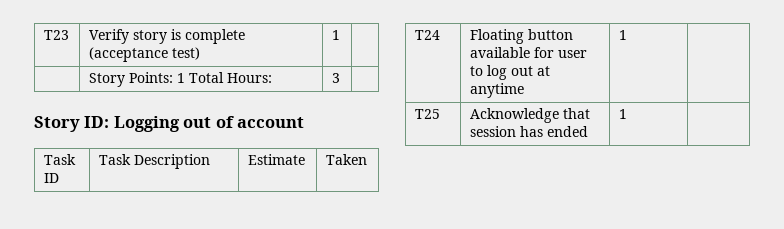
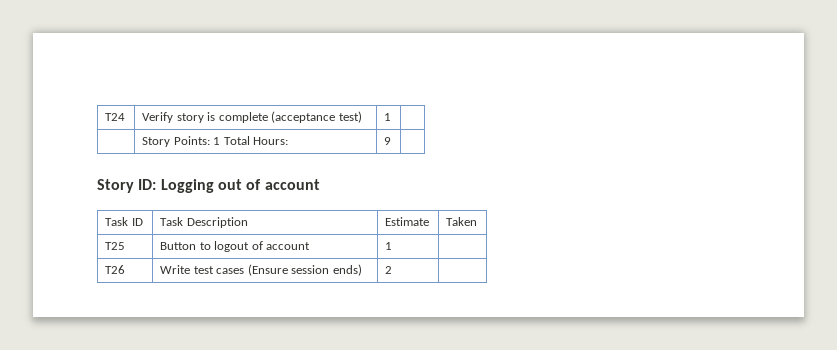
- T23 | Verify story is complete (acceptance test) | 1 |
+ T24 | Verify story is complete (acceptance test) | 1 |
- | Story Points: 1 Total Hours: | 3 |
+ | Story Points: 1 Total Hours: | 9 |
- T24 | Floating button available for user to log out at anytime | 1 |
- T25 | Acknowledge that session has ended | 1 |
+ T25 | Button to logout of account | 1 |
+ T26 | Write test cases (Ensure session ends) | 2 |

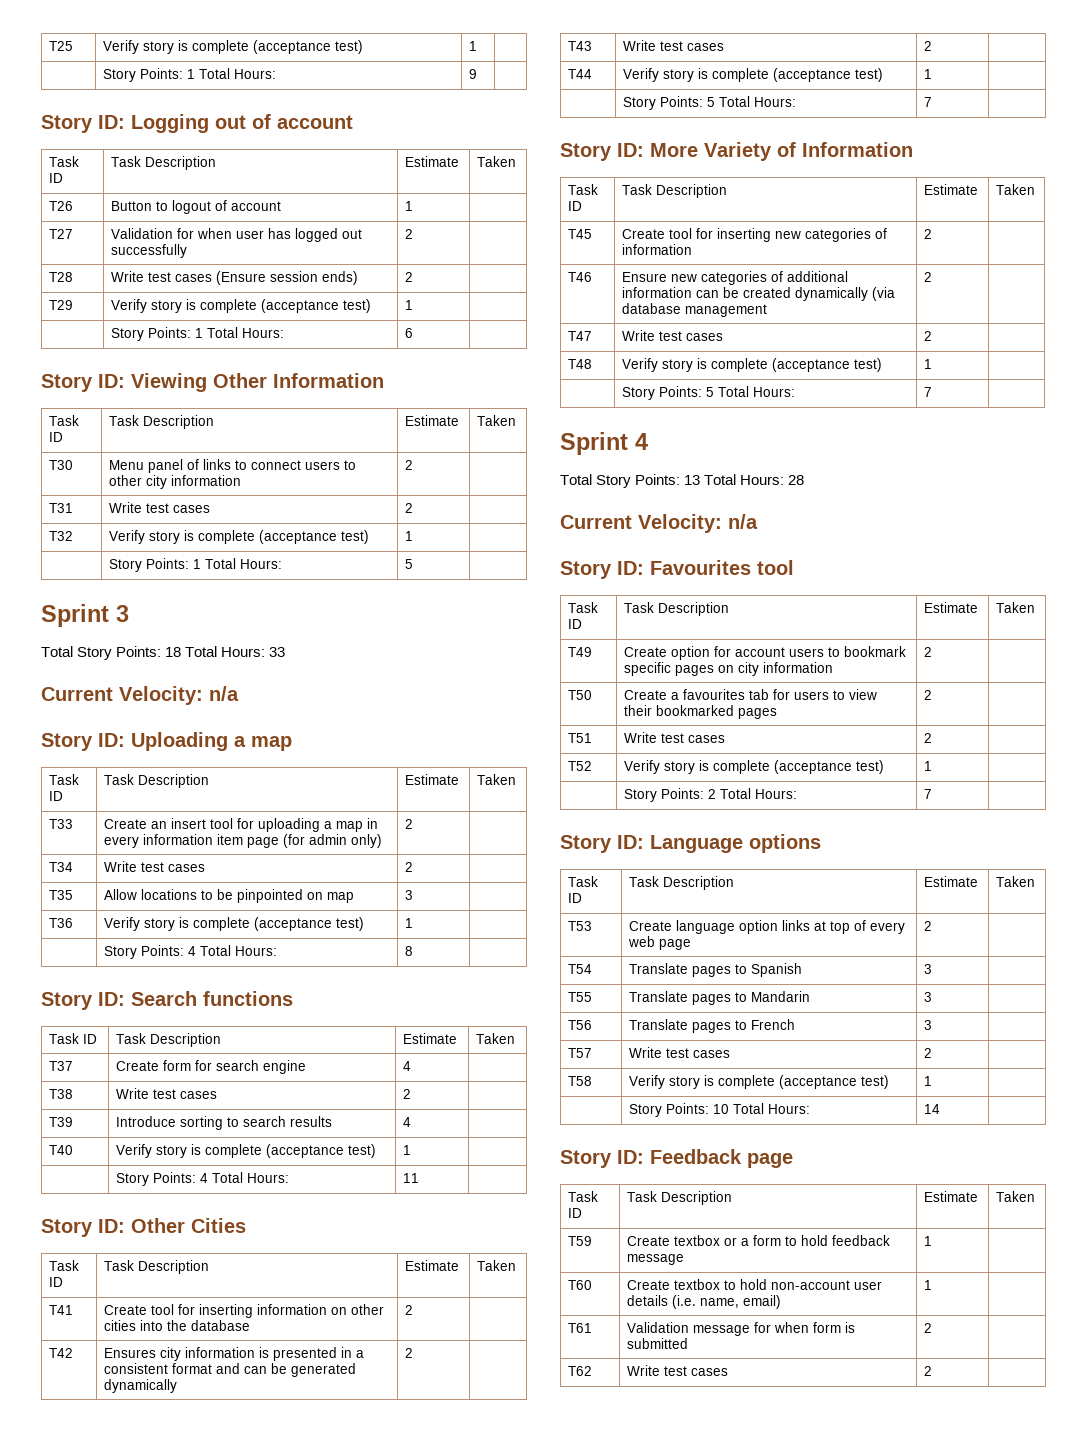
- T24 | Verify story is complete (acceptance test) | 1 |
+ T25 | Verify story is complete (acceptance test) | 1 |
- T25 | Button to logout of account | 1 |
+ T26 | Button to logout of account | 1 |
- T26 | Write test cases (Ensure session ends) | 2 |
+ T27 | Validation for when user has logged out successfully | 2 |
+ T28 | Write test cases (Ensure session ends) | 2 |
+ T29 | Verify story is complete (acceptance test) | 1 |
+ | Story Points: 1 Total Hours: | 6 |
+ Story ID: Viewing Other Information
+ Task ID | Task Description | Estimate | Taken
+ T30 | Menu panel of links to connect users to other city information | 2 |
+ T31 | Write test cases | 2 |
+ T32 | Verify story is complete (acceptance test) | 1 |
+ | Story Points: 1 Total Hours: | 5 |
+ Sprint 3
+ Total Story Points: 18 Total Hours: 33
+ Current Velocity: n/a
+ Story ID: Uploading a map
+ Task ID | Task Description | Estimate | Taken
+ T33 | Create an insert tool for uploading a map in every information item page (for admin only) | 2 |
+ T34 | Write test cases | 2 |
+ T35 | Allow locations to be pinpointed on map | 3 |
+ T36 | Verify story is complete (acceptance test) | 1 |
+ | Story Points: 4 Total Hours: | 8 |
+ Story ID: Search functions
+ Task ID | Task Description | Estimate | Taken
+ T37 | Create form for search engine | 4 |
+ T38 | Write test cases | 2 |
+ T39 | Introduce sorting to search results | 4 |
+ T40 | Verify story is complete (acceptance test) | 1 |
+ | Story Points: 4 Total Hours: | 11 |
+ Story ID: Other Cities
+ Task ID | Task Description | Estimate | Taken
+ T41 | Create tool for inserting information on other cities into the database | 2 |
+ T42 | Ensures city information is presented in a consistent format and can be generated dynamically | 2 |
+ T43 | Write test cases | 2 |
+ T44 | Verify story is complete (acceptance test) | 1 |
+ | Story Points: 5 Total Hours: | 7 |
+ Story ID: More Variety of Information
+ Task ID | Task Description | Estimate | Taken
+ T45 | Create tool for inserting new categories of information | 2 |
+ T46 | Ensure new categories of additional information can be created dynamically (via database management | 2 |
+ T47 | Write test cases | 2 |
+ T48 | Verify story is complete (acceptance test) | 1 |
+ | Story Points: 5 Total Hours: | 7 |
+ Sprint 4
+ Total Story Points: 13 Total Hours: 28
+ Current Velocity: n/a
+ Story ID: Favourites tool
+ Task ID | Task Description | Estimate | Taken
+ T49 | Create option for account users to bookmark specific pages on city information | 2 |
+ T50 | Create a favourites tab for users to view their bookmarked pages | 2 |
+ T51 | Write test cases | 2 |
+ T52 | Verify story is complete (acceptance test) | 1 |
+ | Story Points: 2 Total Hours: | 7 |
+ Story ID: Language options
+ Task ID | Task Description | Estimate | Taken
+ T53 | Create language option links at top of every web page | 2 |
+ T54 | Translate pages to Spanish | 3 |
+ T55 | Translate pages to Mandarin | 3 |
+ T56 | Translate pages to French | 3 |
+ T57 | Write test cases | 2 |
+ T58 | Verify story is complete (acceptance test) | 1 |
+ | Story Points: 10 Total Hours: | 14 |
+ Story ID: Feedback page
+ Task ID | Task Description | Estimate | Taken
+ T59 | Create textbox or a form to hold feedback message | 1 |
+ T60 | Create textbox to hold non-account user details (i.e. name, email) | 1 |
+ T61 | Validation message for when form is submitted | 2 |
+ T62 | Write test cases | 2 |

